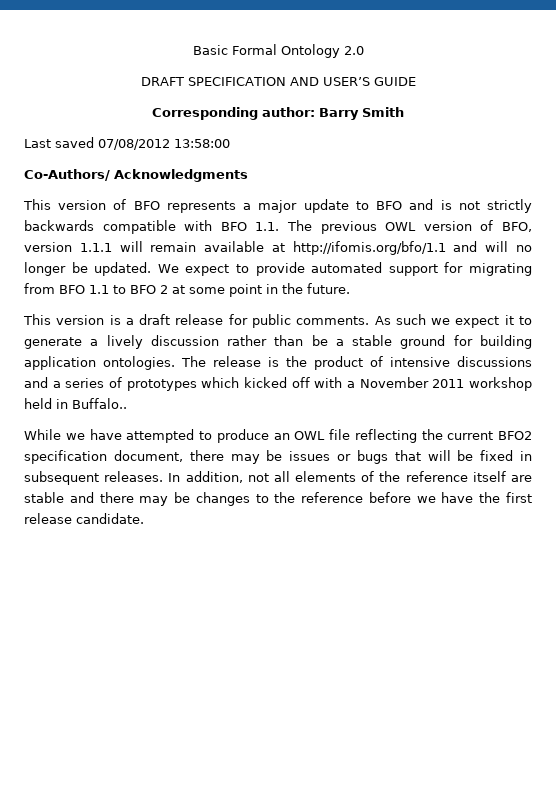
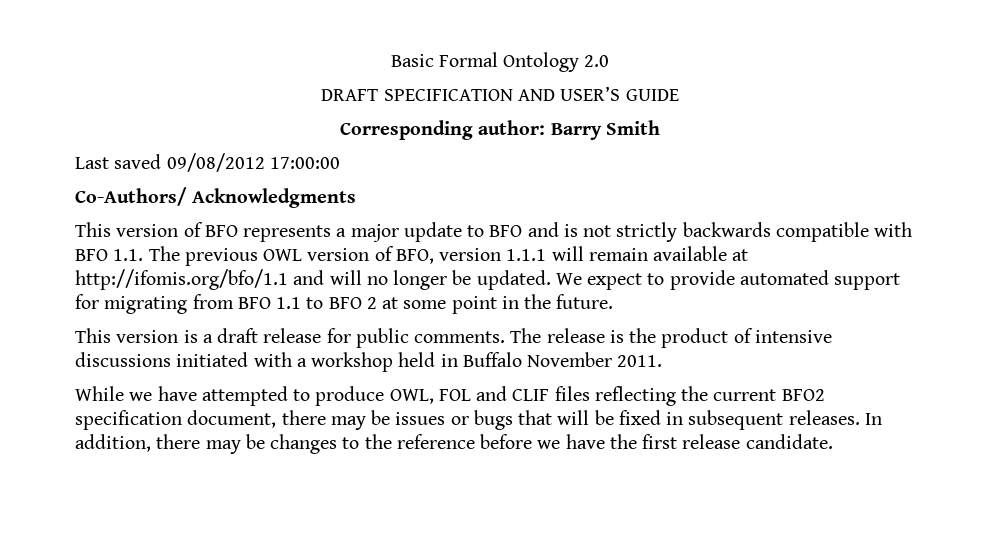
- Last saved 07/08/2012 13:58:00
+ Last saved 09/08/2012 17:00:00
- As such we expect it to generate a lively discussion rather than be a stable ground for building application ontologies.
- The release is the product of intensive discussions and a series of prototypes which kicked off with a November 2011 workshop held in Buffalo..
+ The release is the product of intensive discussions initiated with a workshop held in Buffalo November 2011.
- While we have attempted to produce an OWL file reflecting the current BFO2 specification document, there may be issues or bugs that will be fixed in subsequent releases.
+ While we have attempted to produce OWL, FOL and CLIF files reflecting the current BFO2 specification document, there may be issues or bugs that will be fixed in subsequent releases.
- In addition, not all elements of the reference itself are stable and there may be changes to the reference before we have the first release candidate.
+ In addition, there may be changes to the reference before we have the first release candidate.

